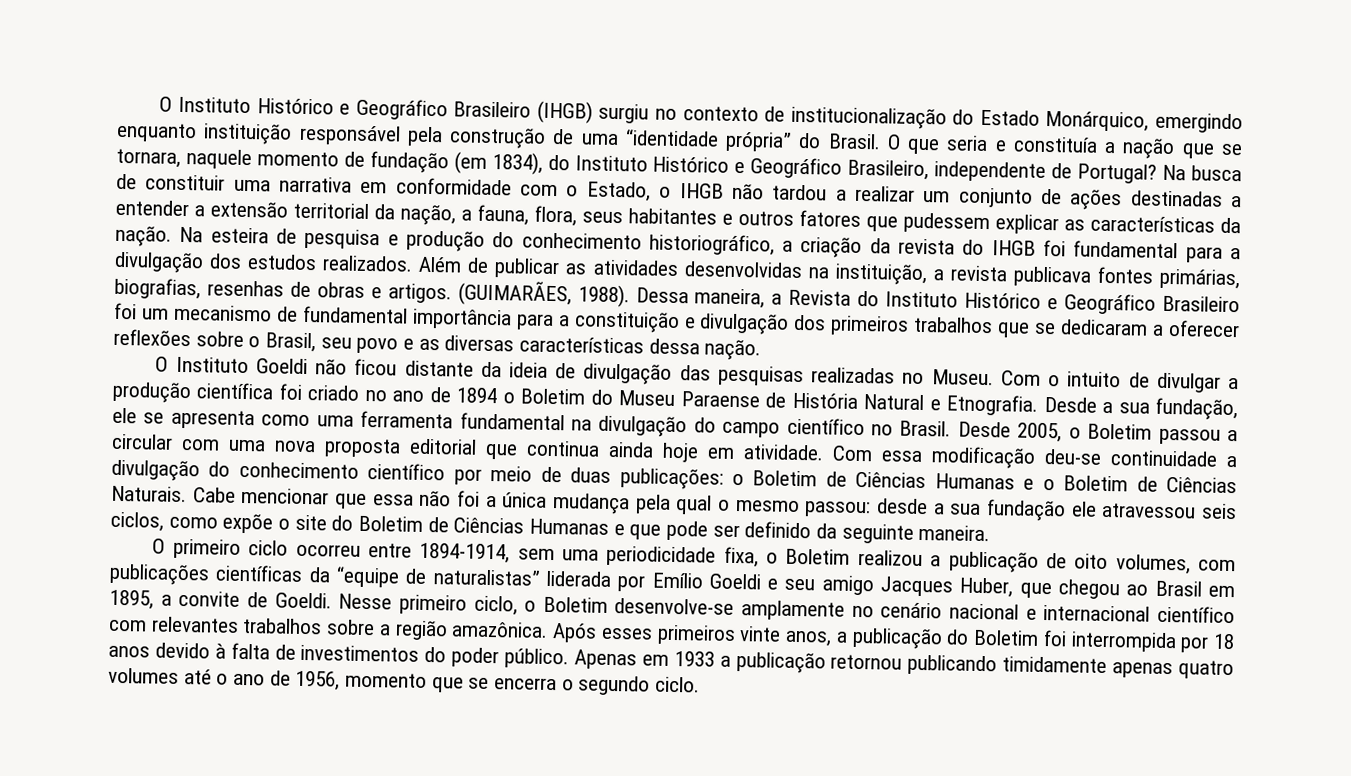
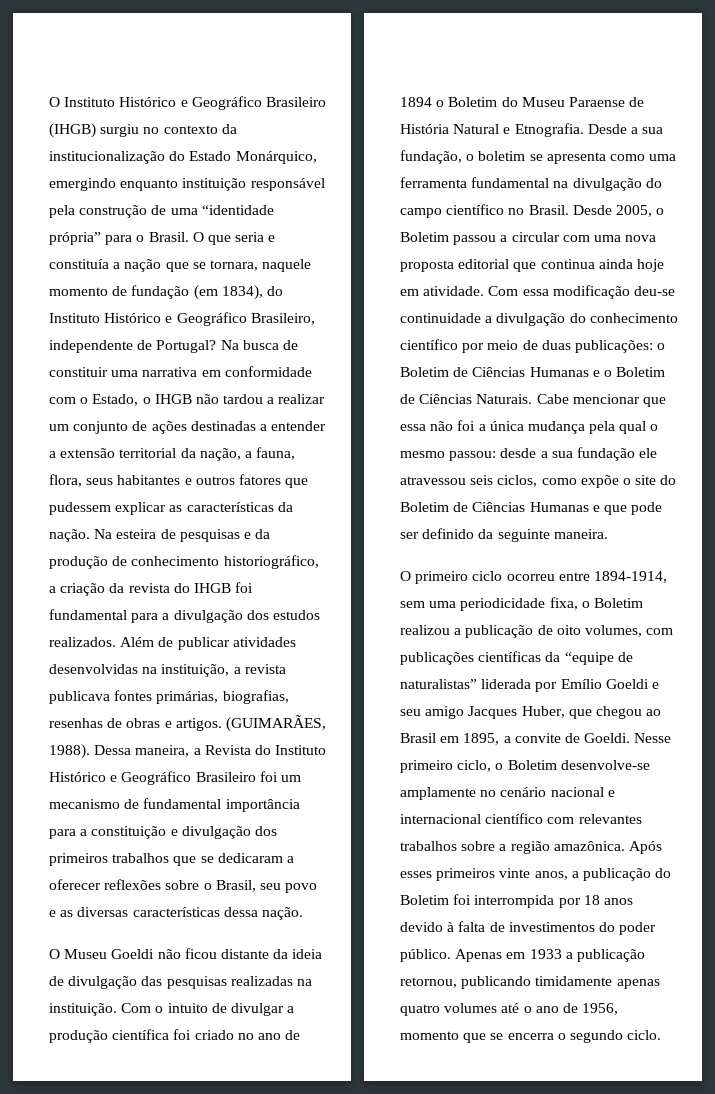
- O Instituto Histórico e Geográfico Brasileiro (IHGB) surgiu no contexto de institucionalização do Estado Monárquico, emergindo enquanto instituição responsável pela construção de uma “identidade própria” do Brasil.
+ O Instituto Histórico e Geográfico Brasileiro (IHGB) surgiu no contexto da institucionalização do Estado Monárquico, emergindo enquanto instituição responsável pela construção de uma “identidade própria” para o Brasil.
- Na esteira de pesquisa e produção do conhecimento historiográfico, a criação da revista do IHGB foi fundamental para a divulgação dos estudos realizados.
+ Na esteira de pesquisas e da produção de conhecimento historiográfico, a criação da revista do IHGB foi fundamental para a divulgação dos estudos realizados.
- Além de publicar as atividades desenvolvidas na instituição, a revista publicava fontes primárias, biografias, resenhas de obras e artigos.
+ Além de publicar atividades desenvolvidas na instituição, a revista publicava fontes primárias, biografias, resenhas de obras e artigos.
- O Instituto Goeldi não ficou distante da ideia de divulgação das pesquisas realizadas no Museu.
+ O Museu Goeldi não ficou distante da ideia de divulgação das pesquisas realizadas na instituição.
- Desde a sua fundação, ele se apresenta como uma ferramenta fundamental na divulgação do campo científico no Brasil.
+ Desde a sua fundação, o boletim se apresenta como uma ferramenta fundamental na divulgação do campo científico no Brasil.
- Apenas em 1933 a publicação retornou publicando timidamente apenas quatro volumes até o ano de 1956, momento que se encerra o segundo ciclo.
+ Apenas em 1933 a publicação retornou, publicando timidamente apenas quatro volumes até o ano de 1956, momento que se encerra o segundo ciclo.

